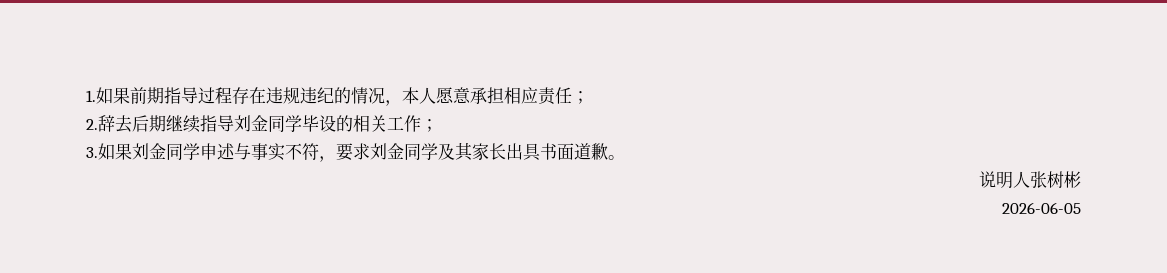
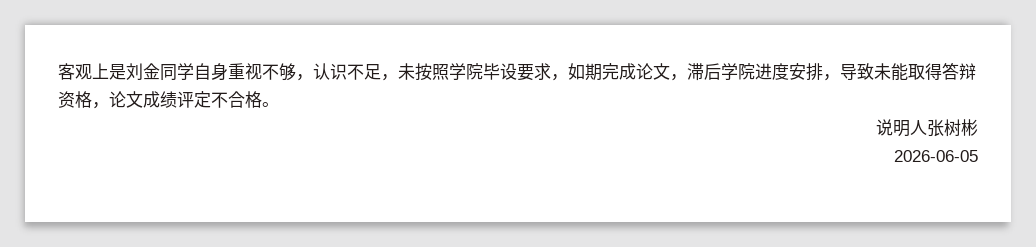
- 1.如果前期指导过程存在违规违纪的情况，本人愿意承担相应责任；
- 2.辞去后期继续指导刘金同学毕设的相关工作；
- 3.如果刘金同学申述与事实不符，要求刘金同学及其家长出具书面道歉。
+ 客观上是刘金同学自身重视不够，认识不足，未按照学院毕设要求，如期完成论文，滞后学院进度安排，导致未能取得答辩资格，论文成绩评定不合格。

